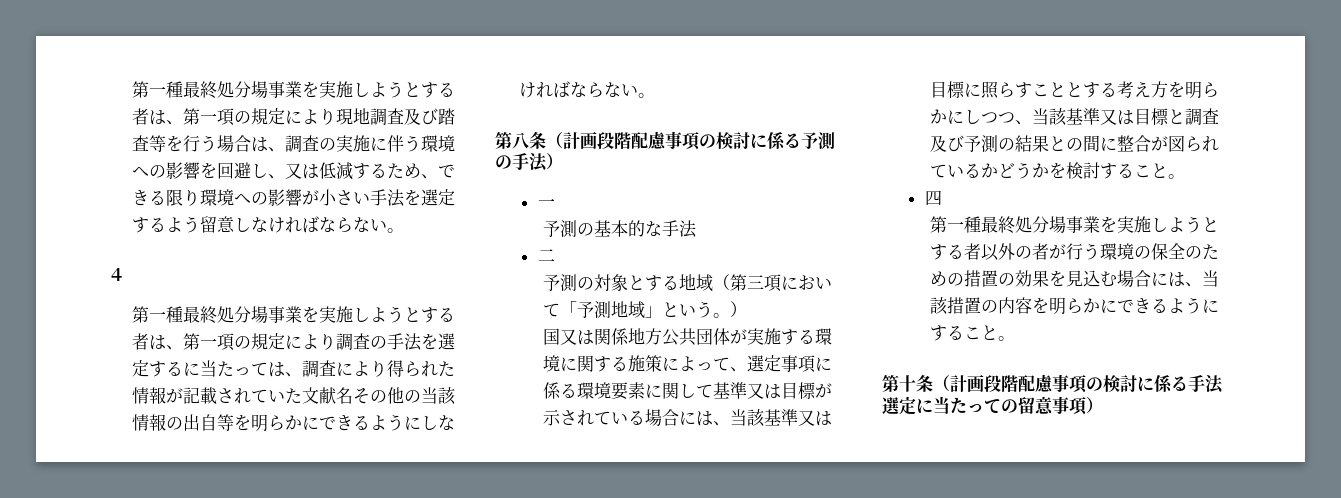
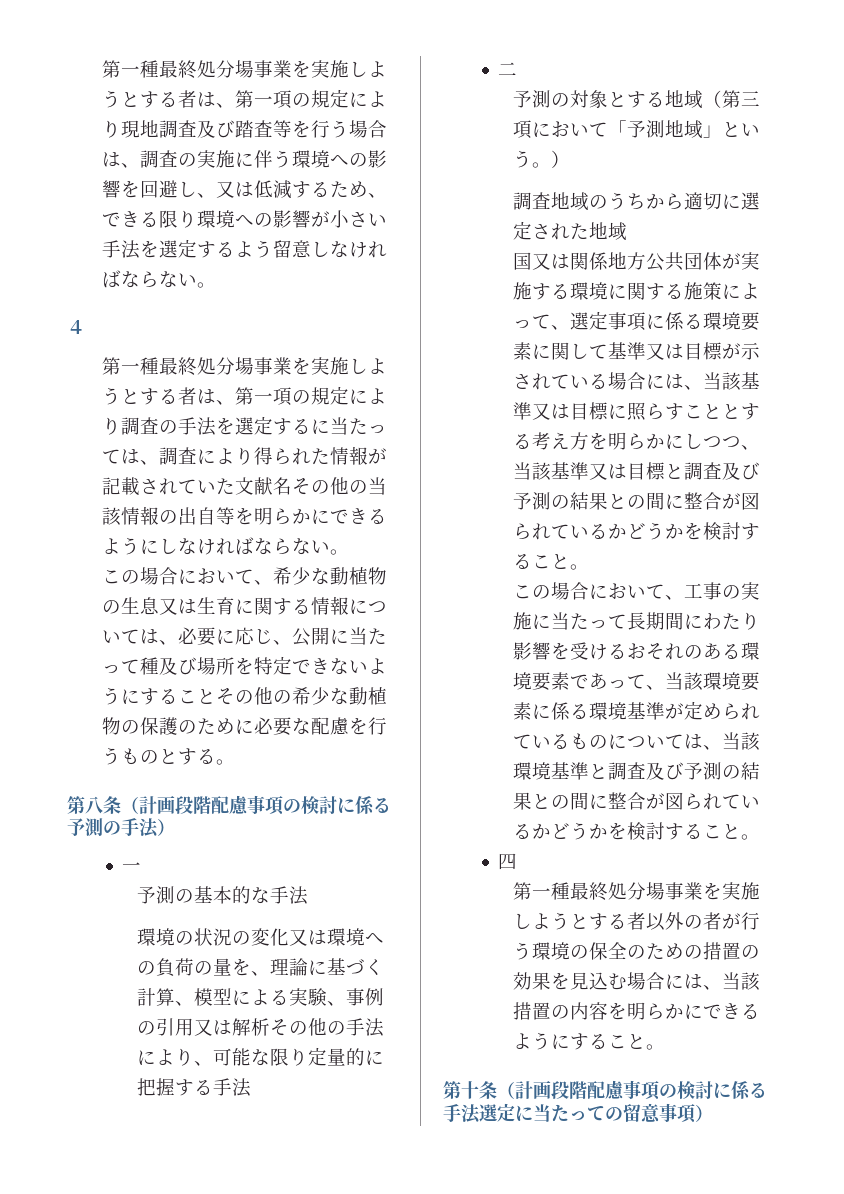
+ この場合において、希少な動植物の生息又は生育に関する情報については、必要に応じ、公開に当たって種及び場所を特定できないようにすることその他の希少な動植物の保護のために必要な配慮を行うものとする。
+ 環境の状況の変化又は環境への負荷の量を、理論に基づく計算、模型による実験、事例の引用又は解析その他の手法により、可能な限り定量的に把握する手法
+ 調査地域のうちから適切に選定された地域
+ この場合において、工事の実施に当たって長期間にわたり影響を受けるおそれのある環境要素であって、当該環境要素に係る環境基準が定められているものについては、当該環境基準と調査及び予測の結果との間に整合が図られているかどうかを検討すること。

